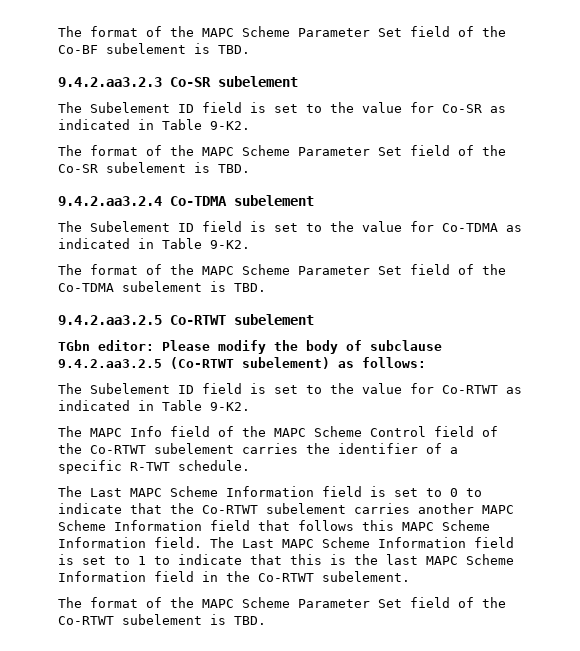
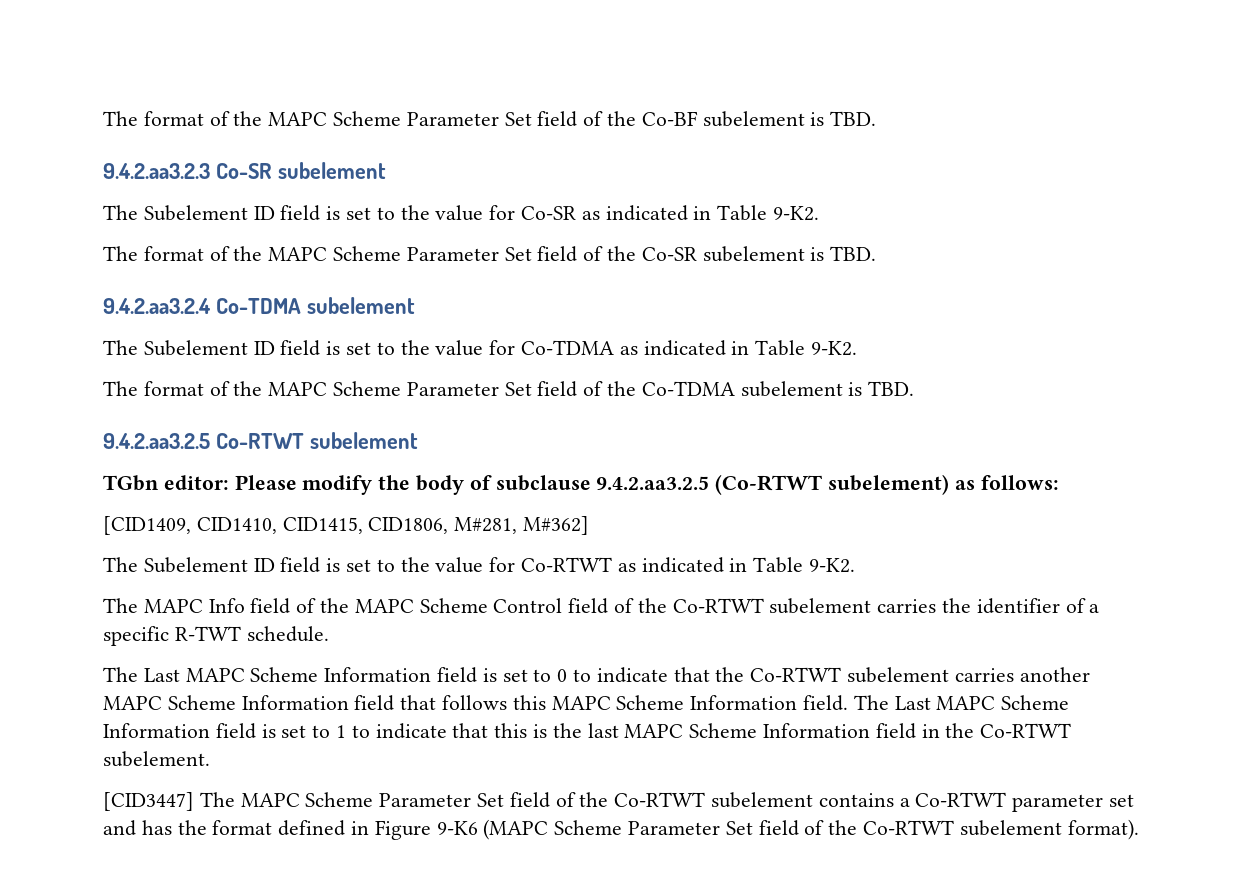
+ [CID1409, CID1410, CID1415, CID1806, M#281, M#362]
- The format of the MAPC Scheme Parameter Set field of the Co-RTWT subelement is TBD.
+ [CID3447] The MAPC Scheme Parameter Set field of the Co-RTWT subelement contains a Co-RTWT parameter set and has the format defined in Figure 9-K6 (MAPC Scheme Parameter Set field of the Co-RTWT subelement format).

